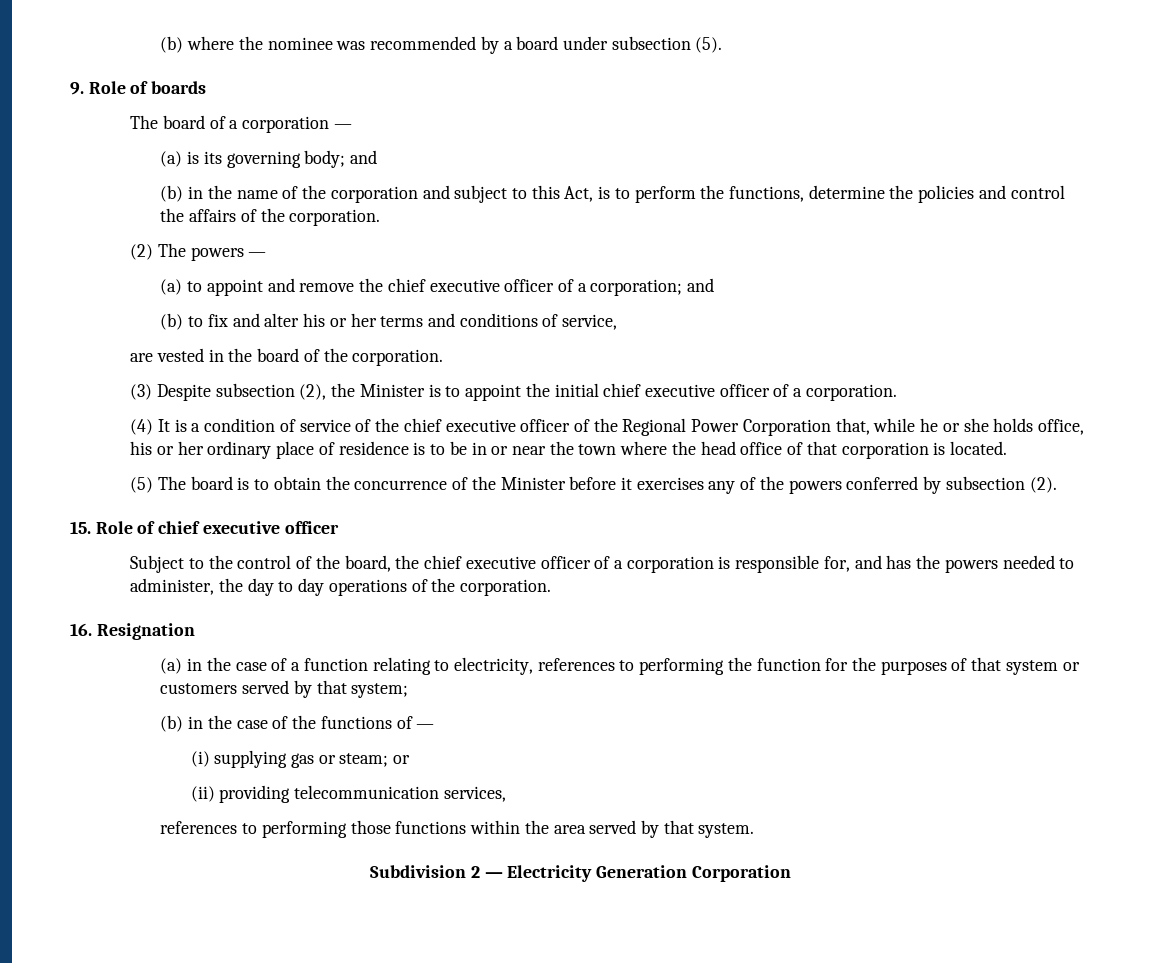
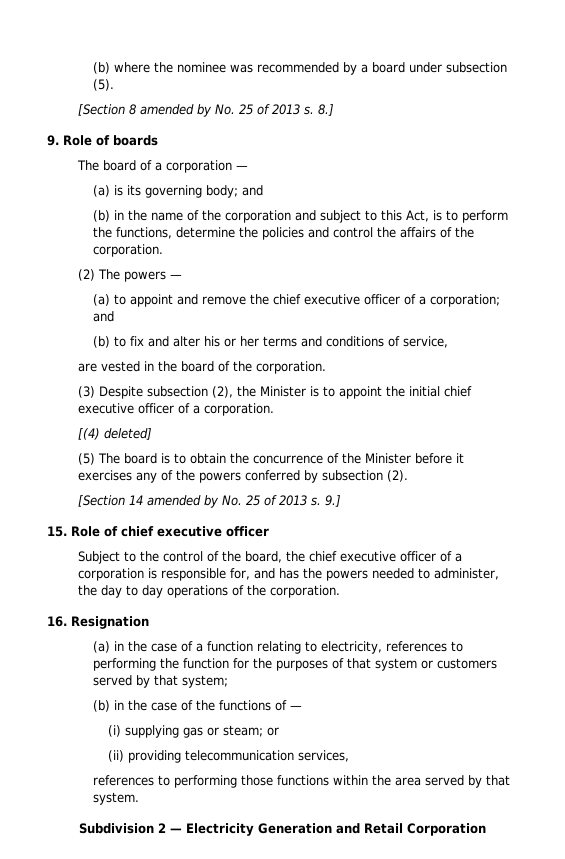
+ [Section 8 amended by No. 25 of 2013 s. 8.]
- (4) It is a condition of service of the chief executive officer of the Regional Power Corporation that, while he or she holds office, his or her ordinary place of residence is to be in or near the town where the head office of that corporation is located.
+ [(4) deleted]
+ [Section 14 amended by No. 25 of 2013 s. 9.]
- Subdivision 2 — Electricity Generation Corporation
+ Subdivision 2 — Electricity Generation and Retail Corporation

